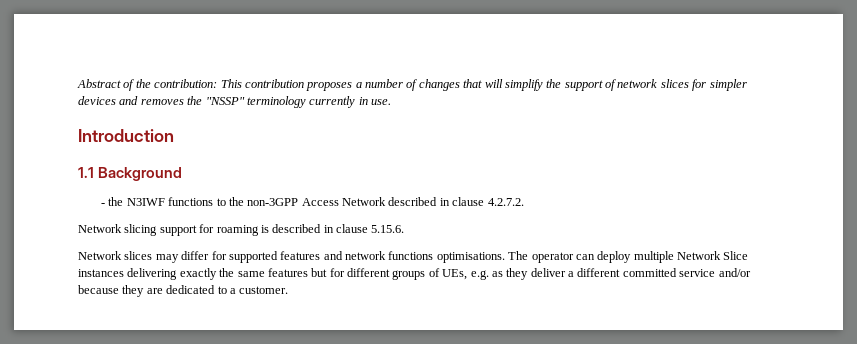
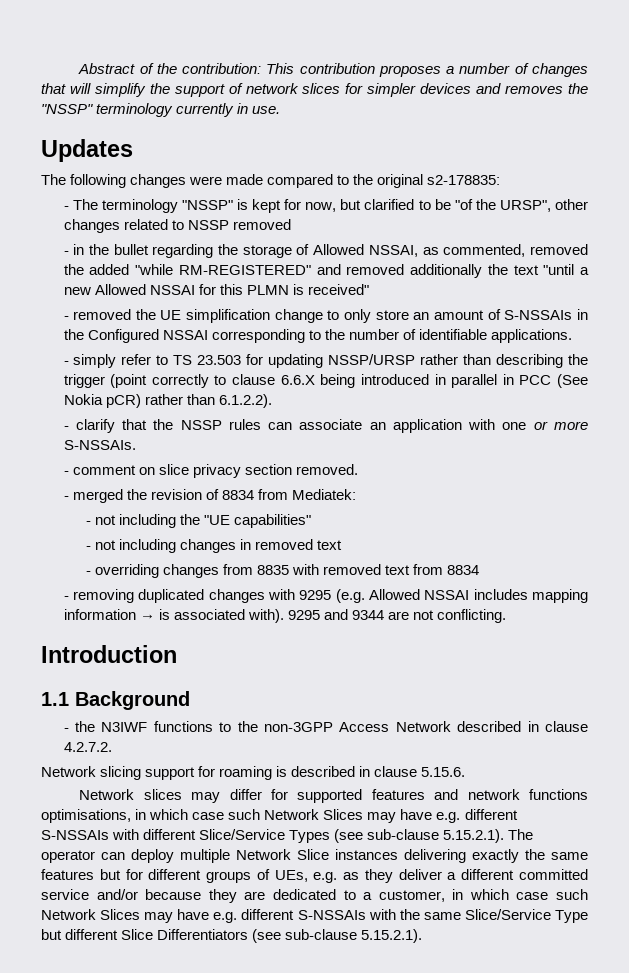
+ Updates
+ The following changes were made compared to the original s2-178835:
+ - The terminology "NSSP" is kept for now, but clarified to be "of the URSP", other changes related to NSSP removed
+ - in the bullet regarding the storage of Allowed NSSAI, as commented, removed the added "while RM-REGISTERED" and removed additionally the text "until a new Allowed NSSAI for this PLMN is received"
+ - removed the UE simplification change to only store an amount of S-NSSAIs in the Configured NSSAI corresponding to the number of identifiable applications.
+ - simply refer to TS 23.503 for updating NSSP/URSP rather than describing the trigger (point correctly to clause 6.6.X being introduced in parallel in PCC (See Nokia pCR) rather than 6.1.2.2).
+ - clarify that the NSSP rules can associate an application with one or more S-NSSAIs.
+ - comment on slice privacy section removed.
+ - merged the revision of 8834 from Mediatek:
+ - not including the "UE capabilities"
+ - not including changes in removed text
+ - overriding changes from 8835 with removed text from 8834
+ - removing duplicated changes with 9295 (e.g. Allowed NSSAI includes mapping information → is associated with). 9295 and 9344 are not conflicting.
- Network slices may differ for supported features and network functions optimisations. The operator can deploy multiple Network Slice instances delivering exactly the same features but for different groups of UEs, e.g. as they deliver a different committed service and/or because they are dedicated to a customer.
+ Network slices may differ for supported features and network functions optimisations, in which case such Network Slices may have e.g. different S-NSSAIs with different Slice/Service Types (see sub-clause 5.15.2.1). The operator can deploy multiple Network Slice instances delivering exactly the same features but for different groups of UEs, e.g. as they deliver a different committed service and/or because they are dedicated to a customer, in which case such Network Slices may have e.g. different S-NSSAIs with the same Slice/Service Type but different Slice Differentiators (see sub-clause 5.15.2.1).

